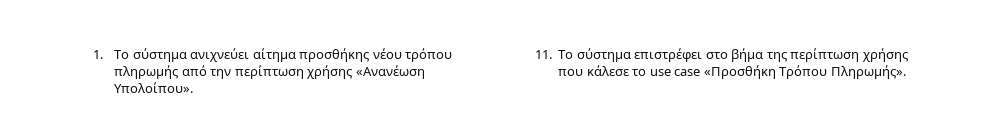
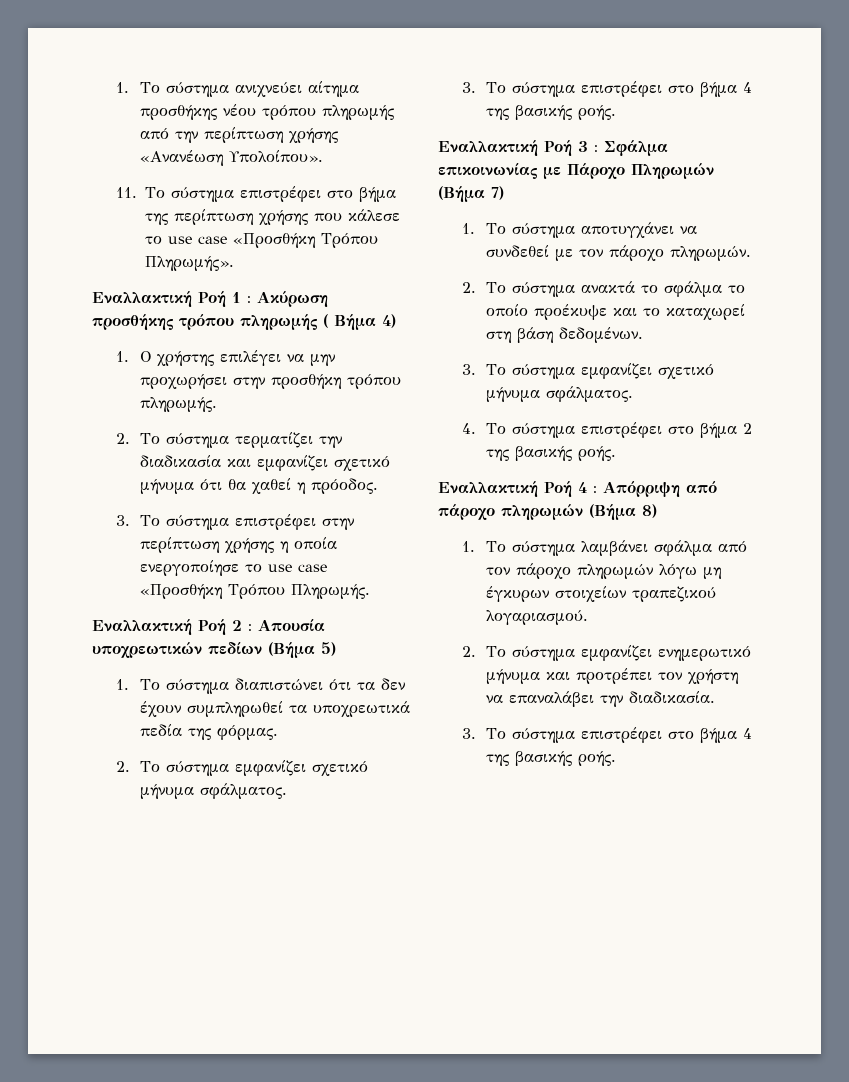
+ Εναλλακτική Ροή 1 : Ακύρωση προσθήκης τρόπου πληρωμής ( Βήμα 4)
+ 1. Ο χρήστης επιλέγει να μην προχωρήσει στην προσθήκη τρόπου πληρωμής.
+ 2. Το σύστημα τερματίζει την διαδικασία και εμφανίζει σχετικό μήνυμα ότι θα χαθεί η πρόοδος.
+ 3. Το σύστημα επιστρέφει στην περίπτωση χρήσης η οποία ενεργοποίησε το use case «Προσθήκη Τρόπου Πληρωμής.
+ Εναλλακτική Ροή 2 : Απουσία υποχρεωτικών πεδίων (Βήμα 5)
+ 1. Το σύστημα διαπιστώνει ότι τα δεν έχουν συμπληρωθεί τα υποχρεωτικά πεδία της φόρμας.
+ 2. Το σύστημα εμφανίζει σχετικό μήνυμα σφάλματος.
+ 3. Το σύστημα επιστρέφει στο βήμα 4 της βασικής ροής.
+ Εναλλακτική Ροή 3 : Σφάλμα επικοινωνίας με Πάροχο Πληρωμών (Βήμα 7)
+ 1. Το σύστημα αποτυγχάνει να συνδεθεί με τον πάροχο πληρωμών.
+ 2. Το σύστημα ανακτά το σφάλμα το οποίο προέκυψε και το καταχωρεί στη βάση δεδομένων.
+ 3. Το σύστημα εμφανίζει σχετικό μήνυμα σφάλματος.
+ 4. Το σύστημα επιστρέφει στο βήμα 2 της βασικής ροής.
+ Εναλλακτική Ροή 4 : Απόρριψη από πάροχο πληρωμών (Βήμα 8)
+ 1. Το σύστημα λαμβάνει σφάλμα από τον πάροχο πληρωμών λόγω μη έγκυρων στοιχείων τραπεζικού λογαριασμού.
+ 2. Το σύστημα εμφανίζει ενημερωτικό μήνυμα και προτρέπει τον χρήστη να επαναλάβει την διαδικασία.
+ 3. Το σύστημα επιστρέφει στο βήμα 4 της βασικής ροής.

